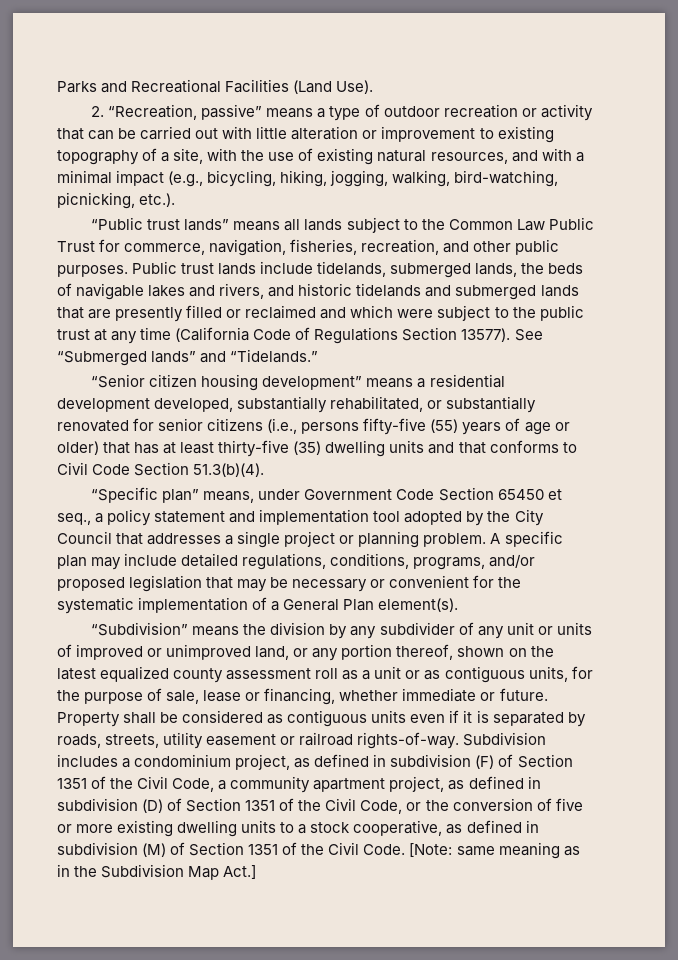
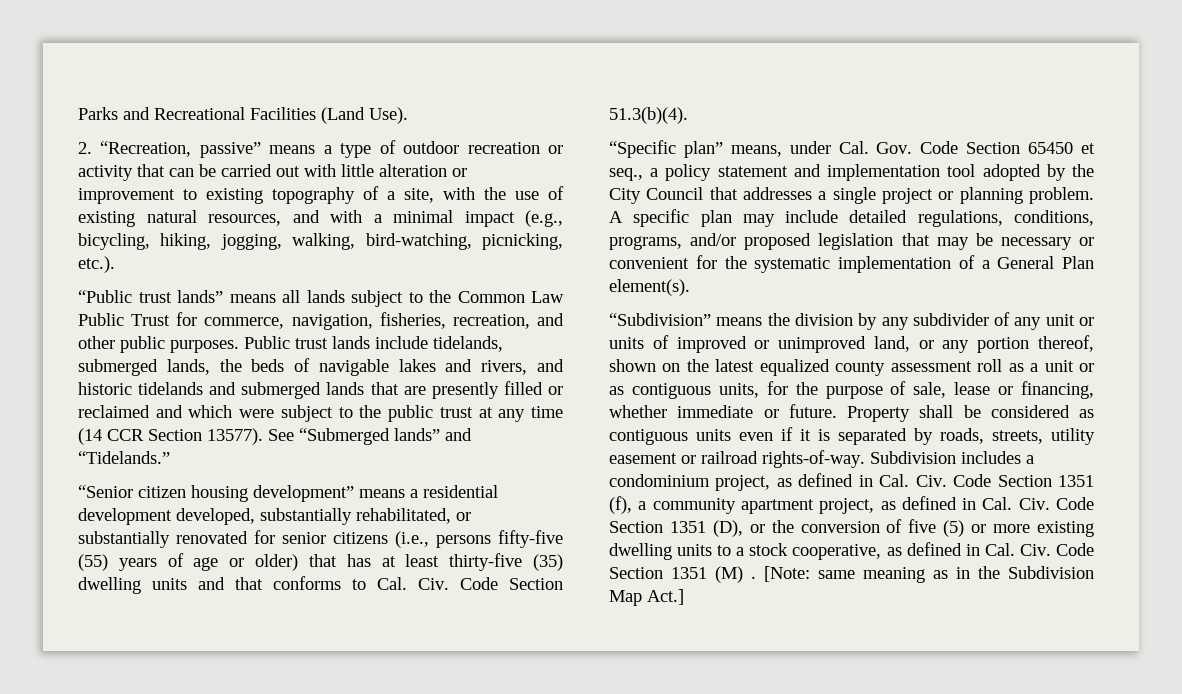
- Public trust lands include tidelands, submerged lands, the beds of navigable lakes and rivers, and historic tidelands and submerged lands that are presently filled or reclaimed and which were subject to the public trust at any time (California Code of Regulations Section 13577).
+ Public trust lands include tidelands, submerged lands, the beds of navigable lakes and rivers, and historic tidelands and submerged lands that are presently filled or reclaimed and which were subject to the public trust at any time (14 CCR Section 13577).
- “Senior citizen housing development” means a residential development developed, substantially rehabilitated, or substantially renovated for senior citizens (i.e., persons fifty-five (55) years of age or older) that has at least thirty-five (35) dwelling units and that conforms to Civil Code Section 51.3(b)(4).
+ “Senior citizen housing development” means a residential development developed, substantially rehabilitated, or substantially renovated for senior citizens (i.e., persons fifty-five (55) years of age or older) that has at least thirty-five (35) dwelling units and that conforms to Cal. Civ. Code Section 51.3(b)(4).
- “Specific plan” means, under Government Code Section 65450 et seq., a policy statement and implementation tool adopted by the City Council that addresses a single project or planning problem.
+ “Specific plan” means, under Cal. Gov. Code Section 65450 et seq., a policy statement and implementation tool adopted by the City Council that addresses a single project or planning problem.
- Subdivision includes a condominium project, as defined in subdivision (F) of Section 1351 of the Civil Code, a community apartment project, as defined in subdivision (D) of Section 1351 of the Civil Code, or the conversion of five or more existing dwelling units to a stock cooperative, as defined in subdivision (M) of Section 1351 of the Civil Code.
+ Subdivision includes a condominium project, as defined in Cal. Civ. Code Section 1351 (f), a community apartment project, as defined in Cal. Civ. Code Section 1351 (D), or the conversion of five (5) or more existing dwelling units to a stock cooperative, as defined in Cal. Civ. Code Section 1351 (M) .

